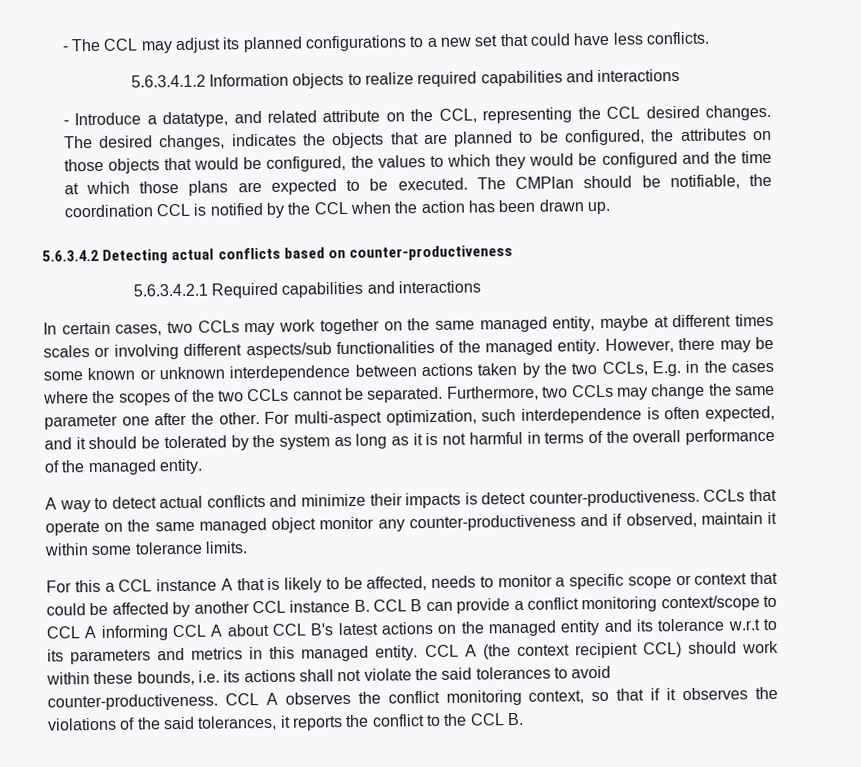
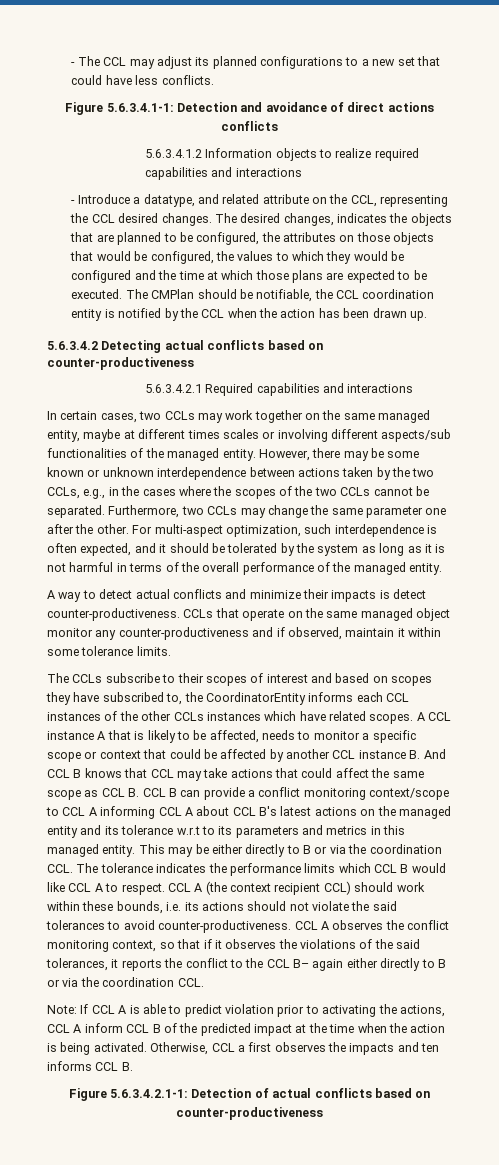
+ Figure 5.6.3.4.1-1: Detection and avoidance of direct actions conflicts
- The CMPlan should be notifiable, the coordination CCL is notified by the CCL when the action has been drawn up.
+ The CMPlan should be notifiable, the CCL coordination entity is notified by the CCL when the action has been drawn up.
- However, there may be some known or unknown interdependence between actions taken by the two CCLs, E.g. in the cases where the scopes of the two CCLs cannot be separated.
+ However, there may be some known or unknown interdependence between actions taken by the two CCLs, e.g., in the cases where the scopes of the two CCLs cannot be separated.
- For this a CCL instance A that is likely to be affected, needs to monitor a specific scope or context that could be affected by another CCL instance B. CCL B can provide a conflict monitoring context/scope to CCL A informing CCL A about CCL B's latest actions on the managed entity and its tolerance w.r.t to its parameters and metrics in this managed entity.
+ The CCLs subscribe to their scopes of interest and based on scopes they have subscribed to, the CoordinatorEntity informs each CCL instances of the other CCLs instances which have related scopes. A CCL instance A that is likely to be affected, needs to monitor a specific scope or context that could be affected by another CCL instance B. And CCL B knows that CCL may take actions that could affect the same scope as CCL B. CCL B can provide a conflict monitoring context/scope to CCL A informing CCL A about CCL B's latest actions on the managed entity and its tolerance w.r.t to its parameters and metrics in this managed entity.
+ This may be either directly to B or via the coordination CCL. The tolerance indicates the performance limits which CCL B would like CCL A to respect.
- CCL A (the context recipient CCL) should work within these bounds, i.e. its actions shall not violate the said tolerances to avoid counter-productiveness.
+ CCL A (the context recipient CCL) should work within these bounds, i.e. its actions should not violate the said tolerances to avoid counter-productiveness.
- CCL A observes the conflict monitoring context, so that if it observes the violations of the said tolerances, it reports the conflict to the CCL B.
+ CCL A observes the conflict monitoring context, so that if it observes the violations of the said tolerances, it reports the conflict to the CCL B– again either directly to B or via the coordination CCL.
+ Note: If CCL A is able to predict violation prior to activating the actions, CCL A inform CCL B of the predicted impact at the time when the action is being activated. Otherwise, CCL a first observes the impacts and ten informs CCL B.
+ Figure 5.6.3.4.2.1-1: Detection of actual conflicts based on counter-productiveness

